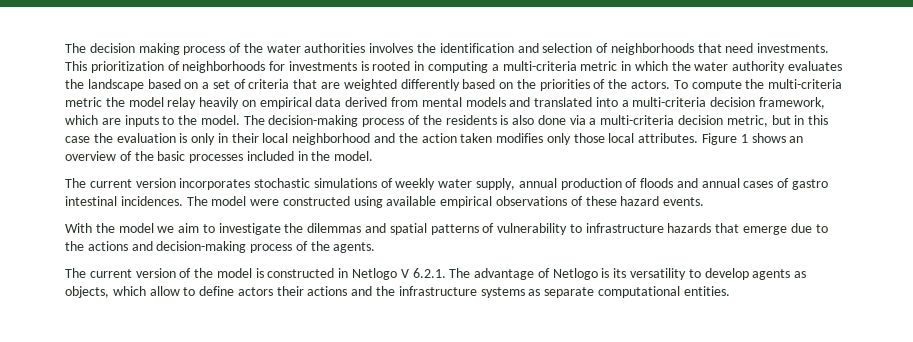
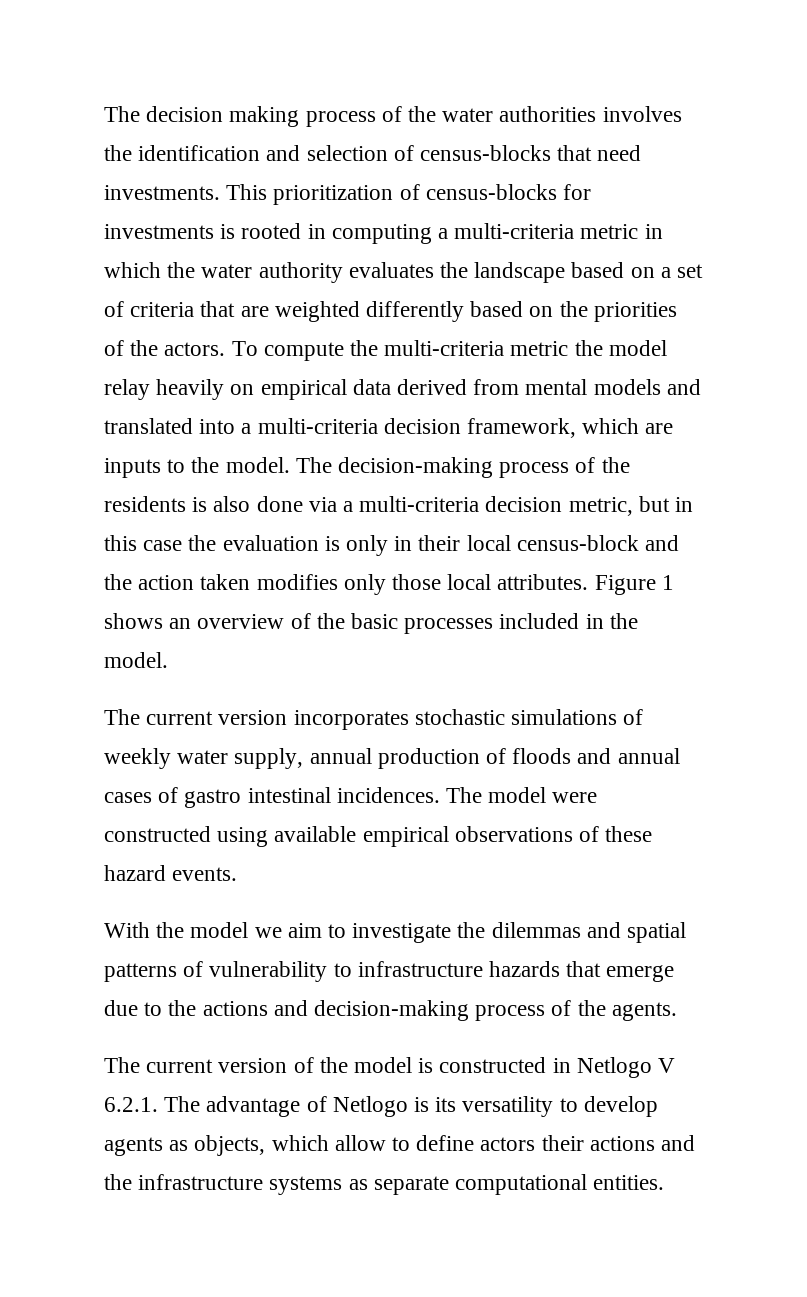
- The decision making process of the water authorities involves the identification and selection of neighborhoods that need investments.
+ The decision making process of the water authorities involves the identification and selection of census-blocks that need investments.
- This prioritization of neighborhoods for investments is rooted in computing a multi-criteria metric in which the water authority evaluates the landscape based on a set of criteria that are weighted differently based on the priorities of the actors.
+ This prioritization of census-blocks for investments is rooted in computing a multi-criteria metric in which the water authority evaluates the landscape based on a set of criteria that are weighted differently based on the priorities of the actors.
- The decision-making process of the residents is also done via a multi-criteria decision metric, but in this case the evaluation is only in their local neighborhood and the action taken modifies only those local attributes.
+ The decision-making process of the residents is also done via a multi-criteria decision metric, but in this case the evaluation is only in their local census-block and the action taken modifies only those local attributes.

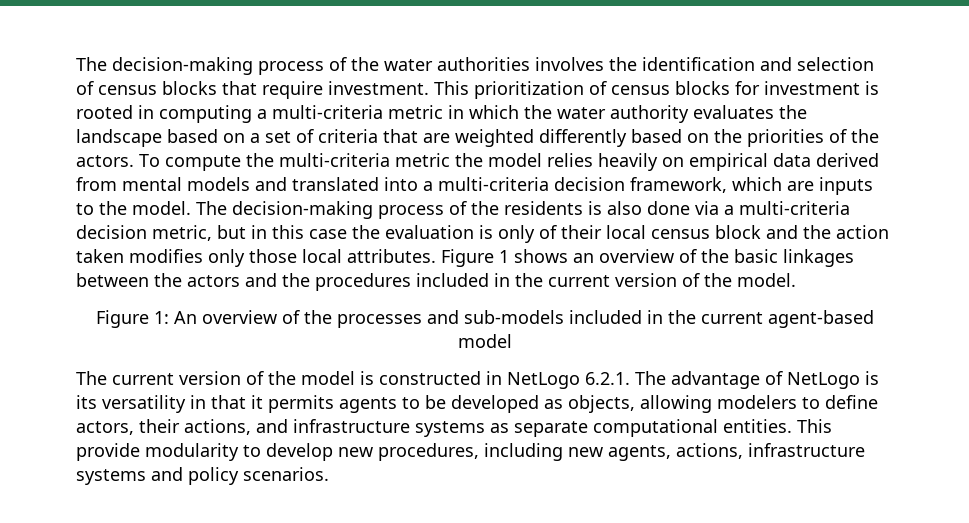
- The decision making process of the water authorities involves the identification and selection of census-blocks that need investments. This prioritization of census-blocks for investments is rooted in computing a multi-criteria metric in which the water authority evaluates the landscape based on a set of criteria that are weighted differently based on the priorities of the actors.
+ The decision-making process of the water authorities involves the identification and selection of census blocks that require investment. This prioritization of census blocks for investment is rooted in computing a multi-criteria metric in which the water authority evaluates the landscape based on a set of criteria that are weighted differently based on the priorities of the actors.
- To compute the multi-criteria metric the model relay heavily on empirical data derived from mental models and translated into a multi-criteria decision framework, which are inputs to the model.
+ To compute the multi-criteria metric the model relies heavily on empirical data derived from mental models and translated into a multi-criteria decision framework, which are inputs to the model.
- The decision-making process of the residents is also done via a multi-criteria decision metric, but in this case the evaluation is only in their local census-block and the action taken modifies only those local attributes.
+ The decision-making process of the residents is also done via a multi-criteria decision metric, but in this case the evaluation is only of their local census block and the action taken modifies only those local attributes.
- Figure 1 shows an overview of the basic processes included in the model.
- The current version incorporates stochastic simulations of weekly water supply, annual production of floods and annual cases of gastro intestinal incidences. The model were constructed using available empirical observations of these hazard events.
- With the model we aim to investigate the dilemmas and spatial patterns of vulnerability to infrastructure hazards that emerge due to the actions and decision-making process of the agents.
+ Figure 1 shows an overview of the basic linkages between the actors and the procedures included in the current version of the model.
+ Figure 1: An overview of the processes and sub-models included in the current agent-based model
- The current version of the model is constructed in Netlogo V 6.2.1. The advantage of Netlogo is its versatility to develop agents as objects, which allow to define actors their actions and the infrastructure systems as separate computational entities.
+ The current version of the model is constructed in NetLogo 6.2.1. The advantage of NetLogo is its versatility in that it permits agents to be developed as objects, allowing modelers to define actors, their actions, and infrastructure systems as separate computational entities.
+ This provide modularity to develop new procedures, including new agents, actions, infrastructure systems and policy scenarios.

